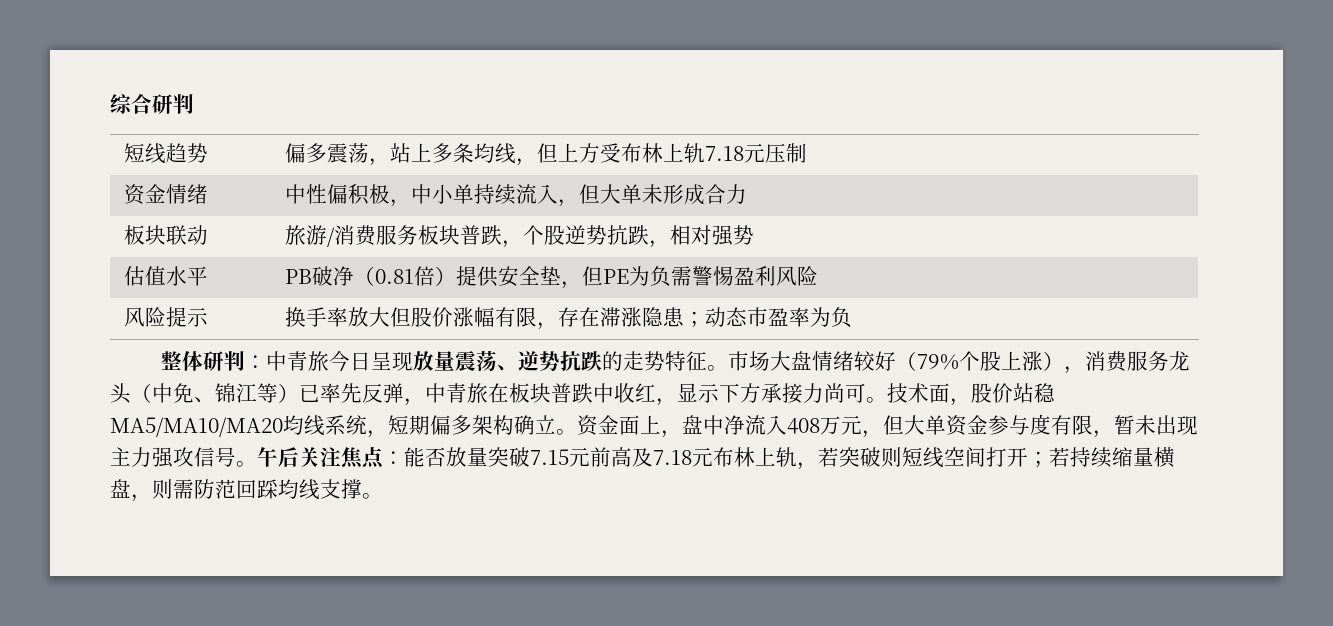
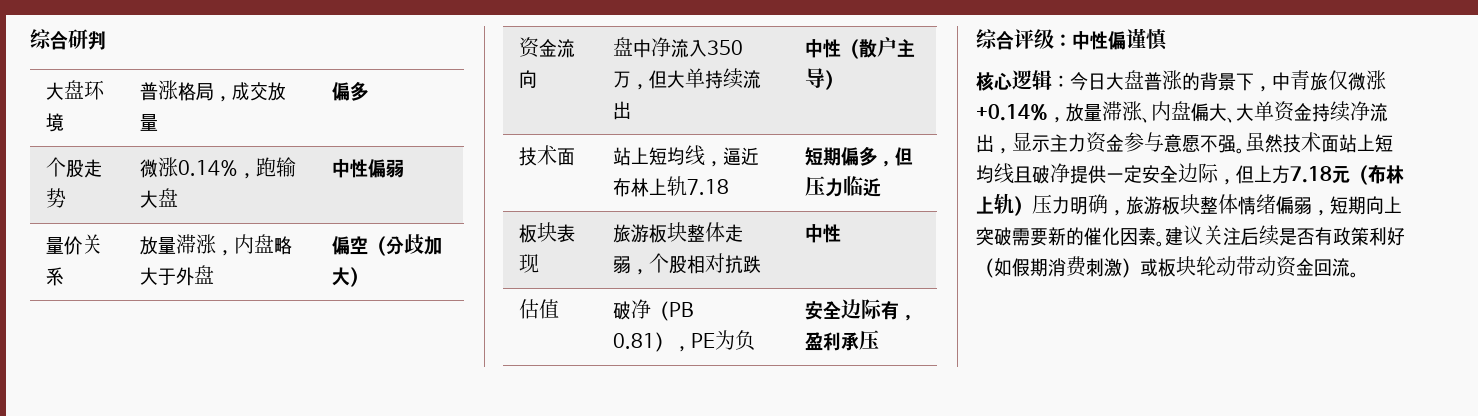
- 短线趋势 | 偏多震荡，站上多条均线，但上方受布林上轨7.18元压制
- 资金情绪 | 中性偏积极，中小单持续流入，但大单未形成合力
- 板块联动 | 旅游/消费服务板块普跌，个股逆势抗跌，相对强势
- 估值水平 | PB破净（0.81倍）提供安全垫，但PE为负需警惕盈利风险
- 风险提示 | 换手率放大但股价涨幅有限，存在滞涨隐患；动态市盈率为负
- 整体研判：中青旅今日呈现放量震荡、逆势抗跌的走势特征。市场大盘情绪较好（79%个股上涨），消费服务龙头（中免、锦江等）已率先反弹，中青旅在板块普跌中收红，显示下方承接力尚可。技术面，股价站稳MA5/MA10/MA20均线系统，短期偏多架构确立。资金面上，盘中净流入408万元，但大单资金参与度有限，暂未出现主力强攻信号。午后关注焦点：能否放量突破7.15元前高及7.18元布林上轨，若突破则短线空间打开；若持续缩量横盘，则需防范回踩均线支撑。
+ 大盘环境 | 普涨格局，成交放量 | 偏多
+ 个股走势 | 微涨0.14%，跑输大盘 | 中性偏弱
+ 量价关系 | 放量滞涨，内盘略大于外盘 | 偏空（分歧加大）
+ 资金流向 | 盘中净流入350万，但大单持续流出 | 中性（散户主导）
+ 技术面 | 站上短均线，逼近布林上轨7.18 | 短期偏多，但压力临近
+ 板块表现 | 旅游板块整体走弱，个股相对抗跌 | 中性
+ 估值 | 破净（PB 0.81），PE为负 | 安全边际有，盈利承压
+ 综合评级：中性偏谨慎
+ 核心逻辑：今日大盘普涨的背景下，中青旅仅微涨+0.14%，放量滞涨、内盘偏大、大单资金持续净流出，显示主力资金参与意愿不强。虽然技术面站上短均线且破净提供一定安全边际，但上方7.18元（布林上轨）压力明确，旅游板块整体情绪偏弱，短期向上突破需要新的催化因素。建议关注后续是否有政策利好（如假期消费刺激）或板块轮动带动资金回流。

